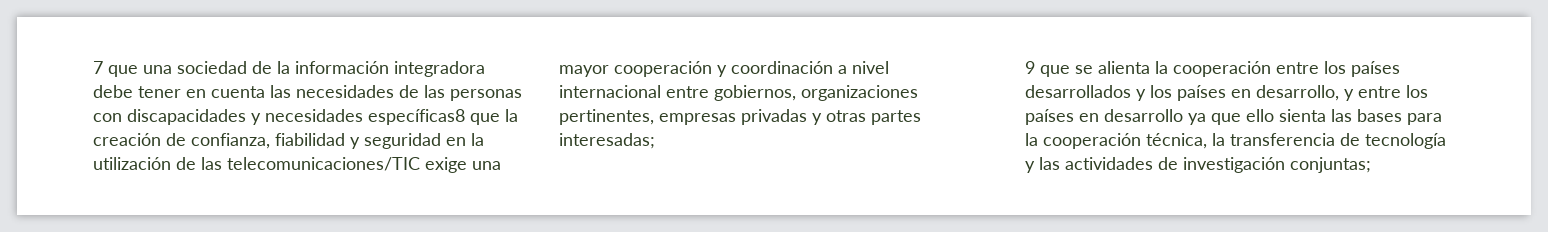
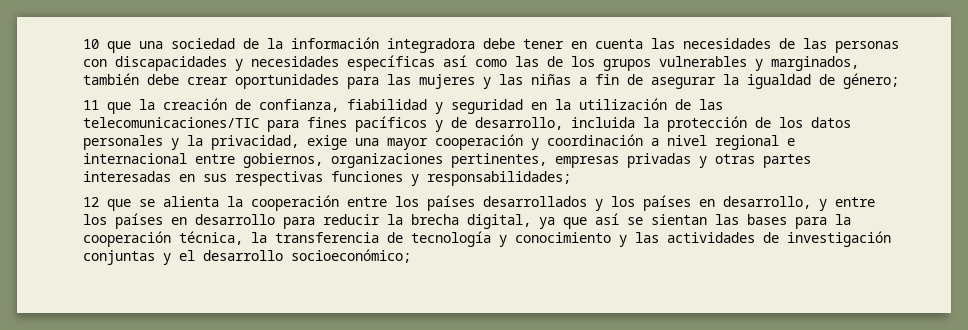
- 7 que una sociedad de la información integradora debe tener en cuenta las necesidades de las personas con discapacidades y necesidades específicas8 que la creación de confianza, fiabilidad y seguridad en la utilización de las telecomunicaciones/TIC exige una mayor cooperación y coordinación a nivel internacional entre gobiernos, organizaciones pertinentes, empresas privadas y otras partes interesadas;
- 9 que se alienta la cooperación entre los países desarrollados y los países en desarrollo, y entre los países en desarrollo ya que ello sienta las bases para la cooperación técnica, la transferencia de tecnología y las actividades de investigación conjuntas;
+ 10 que una sociedad de la información integradora debe tener en cuenta las necesidades de las personas con discapacidades y necesidades específicas así como las de los grupos vulnerables y marginados, también debe crear oportunidades para las mujeres y las niñas a fin de asegurar la igualdad de género;
+ 11 que la creación de confianza, fiabilidad y seguridad en la utilización de las telecomunicaciones/TIC para fines pacíficos y de desarrollo, incluida la protección de los datos personales y la privacidad, exige una mayor cooperación y coordinación a nivel regional e internacional entre gobiernos, organizaciones pertinentes, empresas privadas y otras partes interesadas en sus respectivas funciones y responsabilidades;
+ 12 que se alienta la cooperación entre los países desarrollados y los países en desarrollo, y entre los países en desarrollo para reducir la brecha digital, ya que así se sientan las bases para la cooperación técnica, la transferencia de tecnología y conocimiento y las actividades de investigación conjuntas y el desarrollo socioeconómico;

